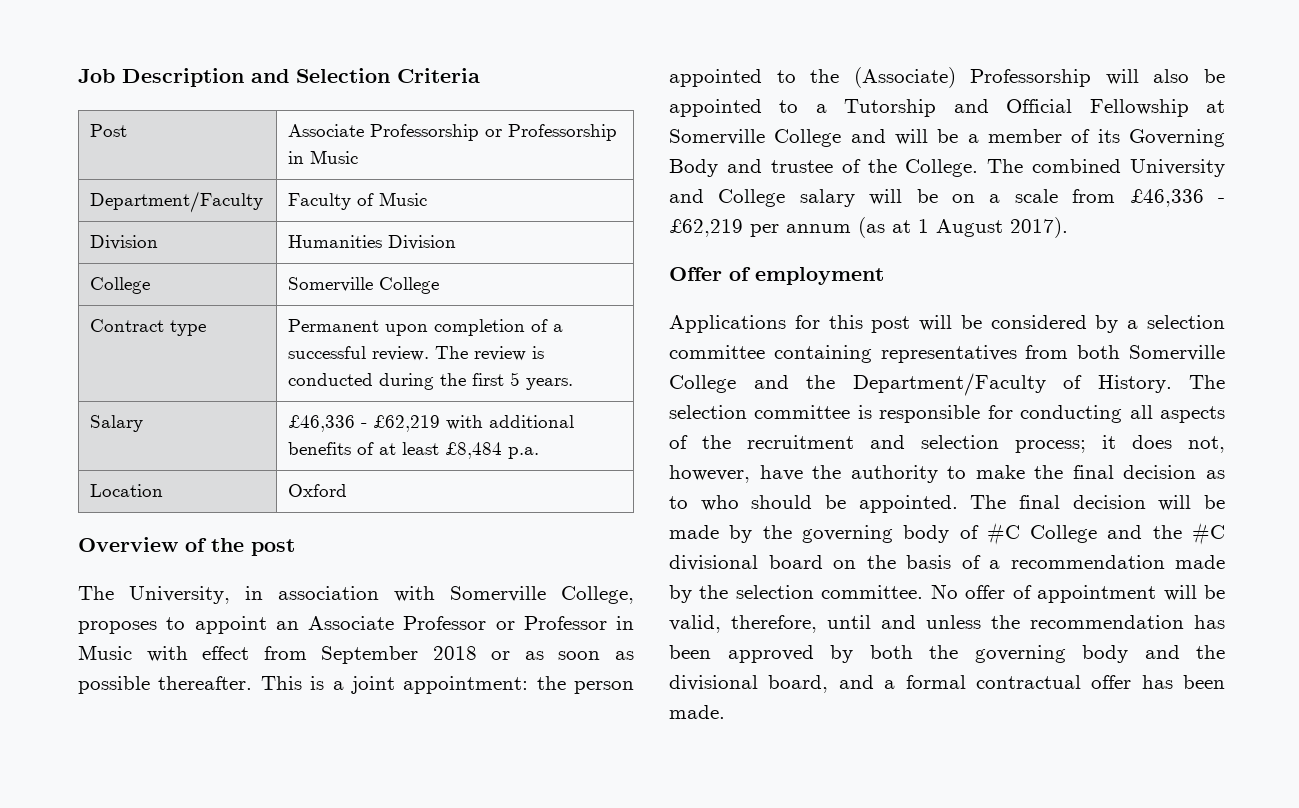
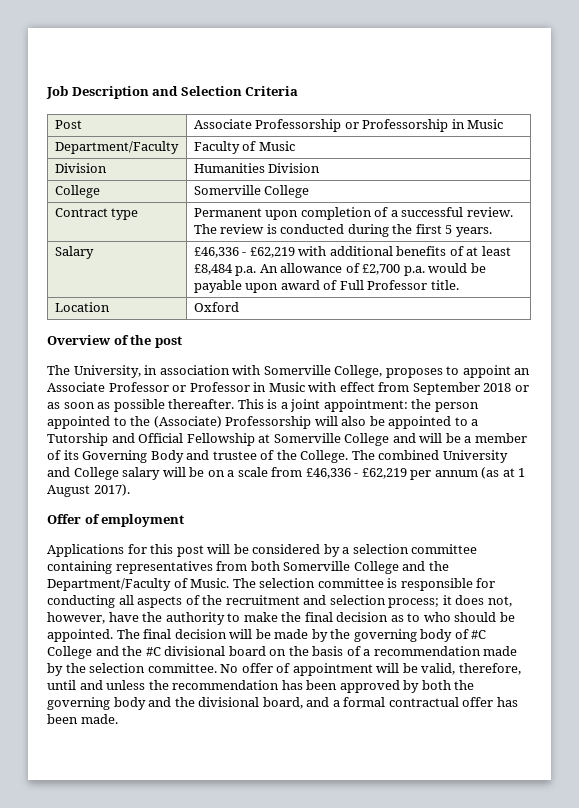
- Salary | £46,336 - £62,219 with additional benefits of at least £8,484 p.a.
+ Salary | £46,336 - £62,219 with additional benefits of at least £8,484 p.a. An allowance of £2,700 p.a. would be payable upon award of Full Professor title.
- Applications for this post will be considered by a selection committee containing representatives from both Somerville College and the Department/Faculty of History.
+ Applications for this post will be considered by a selection committee containing representatives from both Somerville College and the Department/Faculty of Music.

